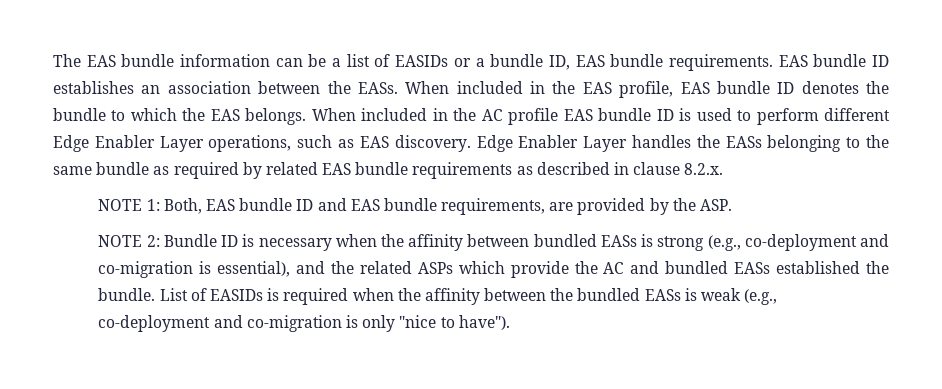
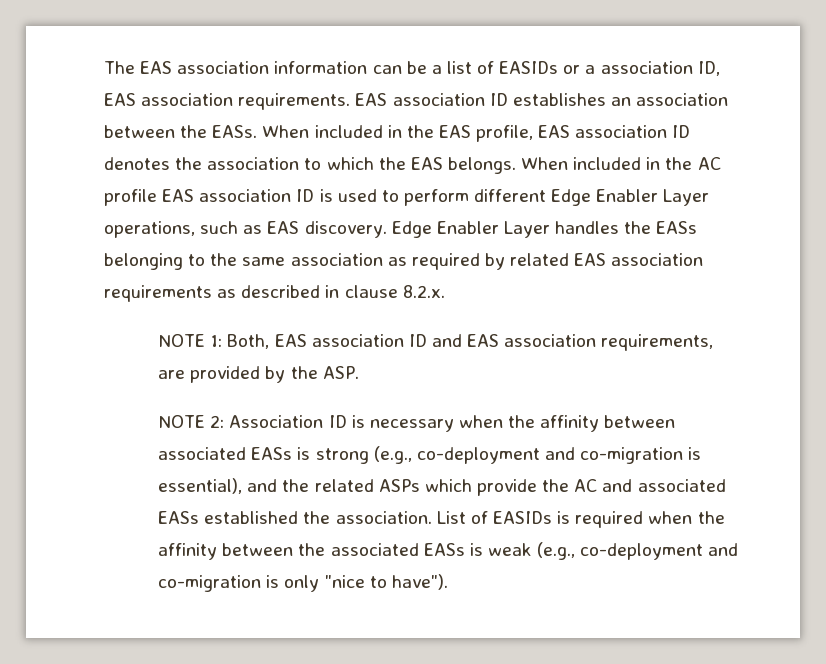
- The EAS bundle information can be a list of EASIDs or a bundle ID, EAS bundle requirements.
+ The EAS association information can be a list of EASIDs or a association ID, EAS association requirements.
- EAS bundle ID establishes an association between the EASs.
+ EAS association ID establishes an association between the EASs.
- When included in the EAS profile, EAS bundle ID denotes the bundle to which the EAS belongs.
+ When included in the EAS profile, EAS association ID denotes the association to which the EAS belongs.
- When included in the AC profile EAS bundle ID is used to perform different Edge Enabler Layer operations, such as EAS discovery.
+ When included in the AC profile EAS association ID is used to perform different Edge Enabler Layer operations, such as EAS discovery.
- Edge Enabler Layer handles the EASs belonging to the same bundle as required by related EAS bundle requirements as described in clause 8.2.x.
+ Edge Enabler Layer handles the EASs belonging to the same association as required by related EAS association requirements as described in clause 8.2.x.
- NOTE 1: Both, EAS bundle ID and EAS bundle requirements, are provided by the ASP.
+ NOTE 1: Both, EAS association ID and EAS association requirements, are provided by the ASP.
- NOTE 2: Bundle ID is necessary when the affinity between bundled EASs is strong (e.g., co-deployment and co-migration is essential), and the related ASPs which provide the AC and bundled EASs established the bundle.
+ NOTE 2: Association ID is necessary when the affinity between associated EASs is strong (e.g., co-deployment and co-migration is essential), and the related ASPs which provide the AC and associated EASs established the association.
- List of EASIDs is required when the affinity between the bundled EASs is weak (e.g., co-deployment and co-migration is only "nice to have").
+ List of EASIDs is required when the affinity between the associated EASs is weak (e.g., co-deployment and co-migration is only "nice to have").

